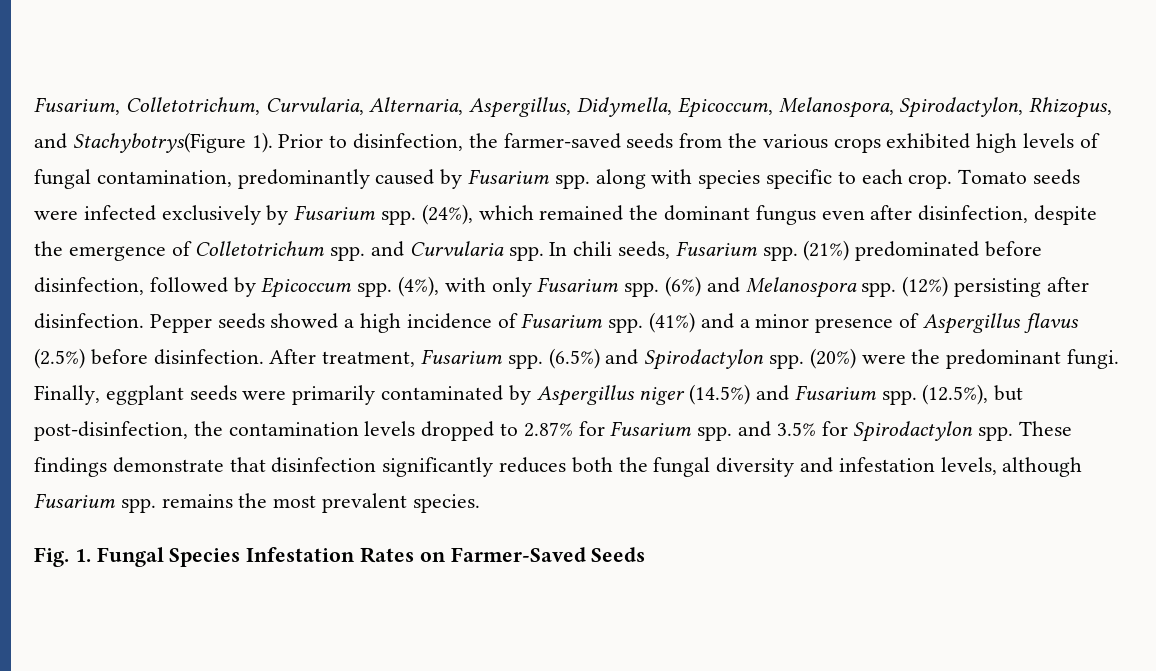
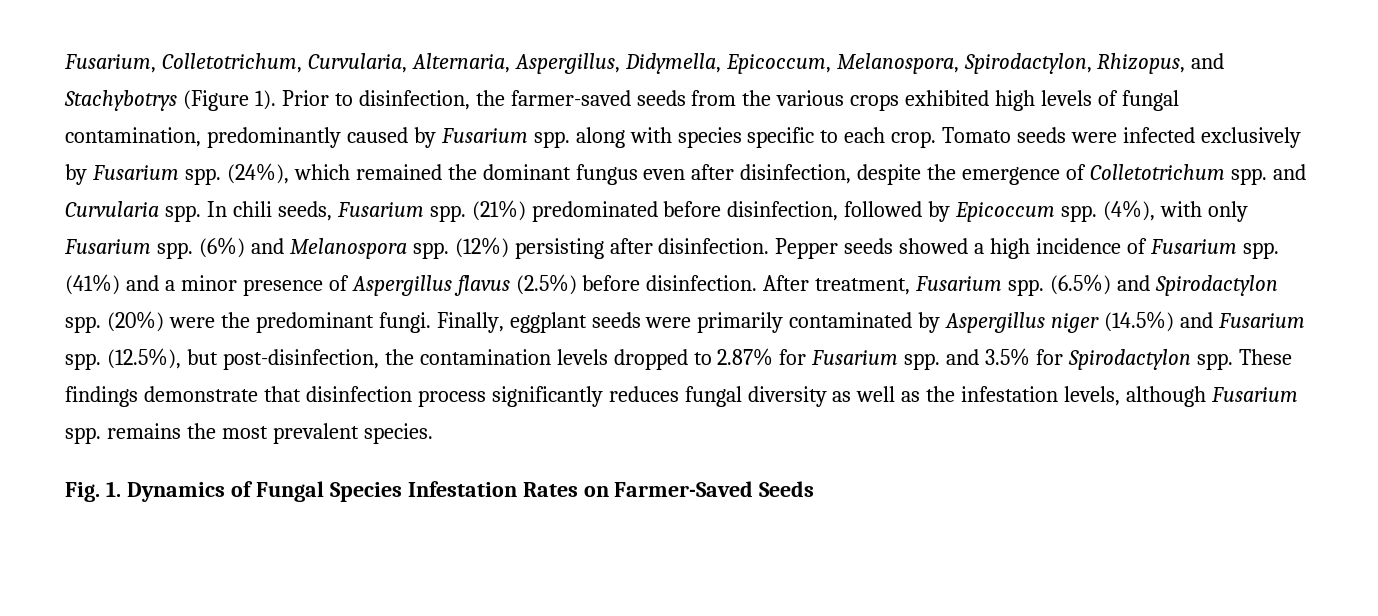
- Fusarium, Colletotrichum, Curvularia, Alternaria, Aspergillus, Didymella, Epicoccum, Melanospora, Spirodactylon, Rhizopus, and Stachybotrys(Figure 1).
+ Fusarium, Colletotrichum, Curvularia, Alternaria, Aspergillus, Didymella, Epicoccum, Melanospora, Spirodactylon, Rhizopus, and Stachybotrys (Figure 1).
- These findings demonstrate that disinfection significantly reduces both the fungal diversity and infestation levels, although Fusarium spp. remains the most prevalent species.
+ These findings demonstrate that disinfection process significantly reduces fungal diversity as well as the infestation levels, although Fusarium spp. remains the most prevalent species.
- Fig. 1. Fungal Species Infestation Rates on Farmer-Saved Seeds
+ Fig. 1. Dynamics of Fungal Species Infestation Rates on Farmer-Saved Seeds

